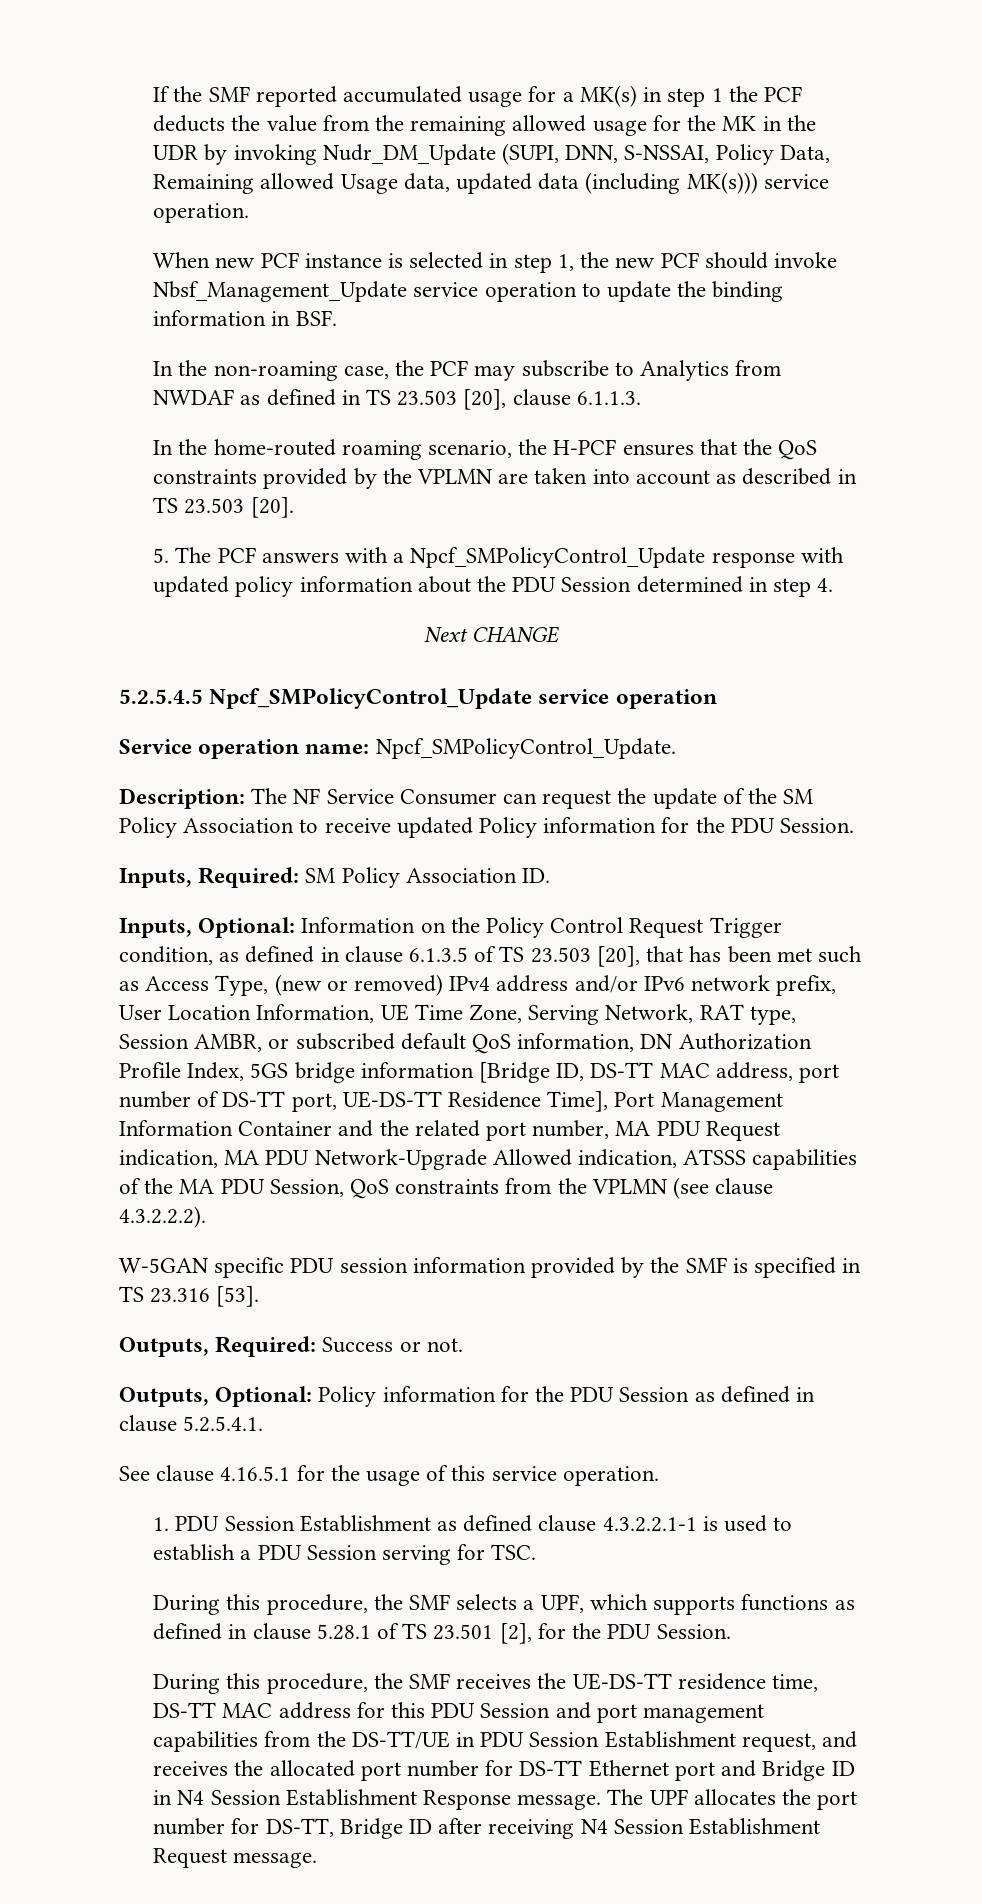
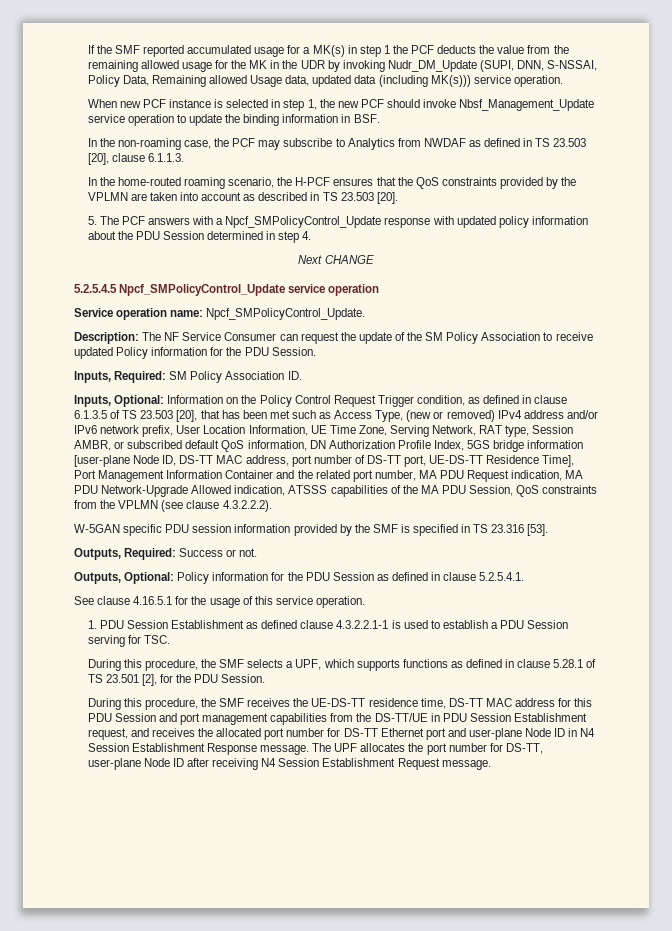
- Information on the Policy Control Request Trigger condition, as defined in clause 6.1.3.5 of TS 23.503 [20], that has been met such as Access Type, (new or removed) IPv4 address and/or IPv6 network prefix, User Location Information, UE Time Zone, Serving Network, RAT type, Session AMBR, or subscribed default QoS information, DN Authorization Profile Index, 5GS bridge information [Bridge ID, DS-TT MAC address, port number of DS-TT port, UE-DS-TT Residence Time], Port Management Information Container and the related port number, MA PDU Request indication, MA PDU Network-Upgrade Allowed indication, ATSSS capabilities of the MA PDU Session, QoS constraints from the VPLMN (see clause 4.3.2.2.2).
+ Information on the Policy Control Request Trigger condition, as defined in clause 6.1.3.5 of TS 23.503 [20], that has been met such as Access Type, (new or removed) IPv4 address and/or IPv6 network prefix, User Location Information, UE Time Zone, Serving Network, RAT type, Session AMBR, or subscribed default QoS information, DN Authorization Profile Index, 5GS bridge information [user-plane Node ID, DS-TT MAC address, port number of DS-TT port, UE-DS-TT Residence Time], Port Management Information Container and the related port number, MA PDU Request indication, MA PDU Network-Upgrade Allowed indication, ATSSS capabilities of the MA PDU Session, QoS constraints from the VPLMN (see clause 4.3.2.2.2).
- During this procedure, the SMF receives the UE-DS-TT residence time, DS-TT MAC address for this PDU Session and port management capabilities from the DS-TT/UE in PDU Session Establishment request, and receives the allocated port number for DS-TT Ethernet port and Bridge ID in N4 Session Establishment Response message.
+ During this procedure, the SMF receives the UE-DS-TT residence time, DS-TT MAC address for this PDU Session and port management capabilities from the DS-TT/UE in PDU Session Establishment request, and receives the allocated port number for DS-TT Ethernet port and user-plane Node ID in N4 Session Establishment Response message.
- The UPF allocates the port number for DS-TT, Bridge ID after receiving N4 Session Establishment Request message.
+ The UPF allocates the port number for DS-TT, user-plane Node ID after receiving N4 Session Establishment Request message.

